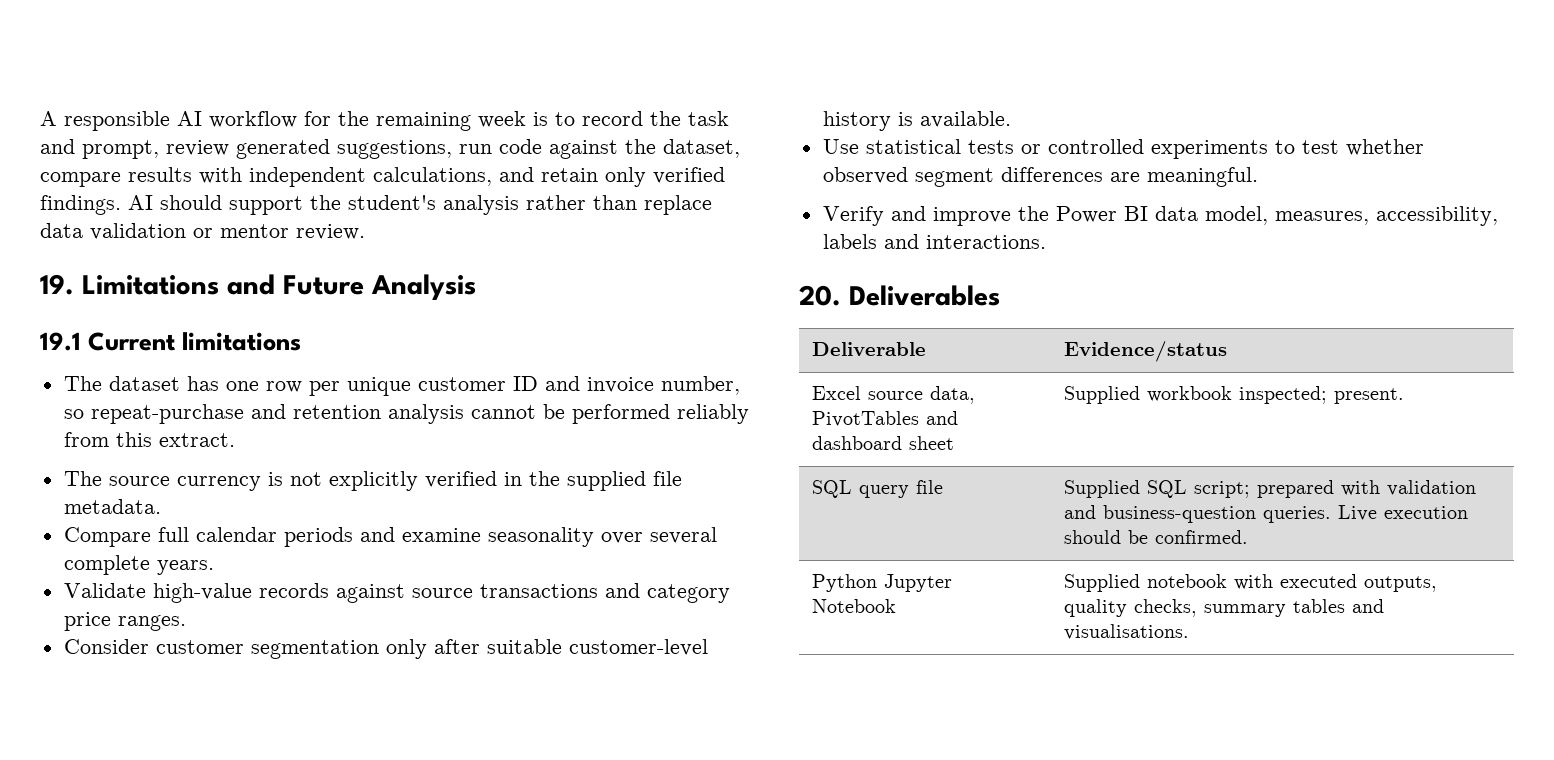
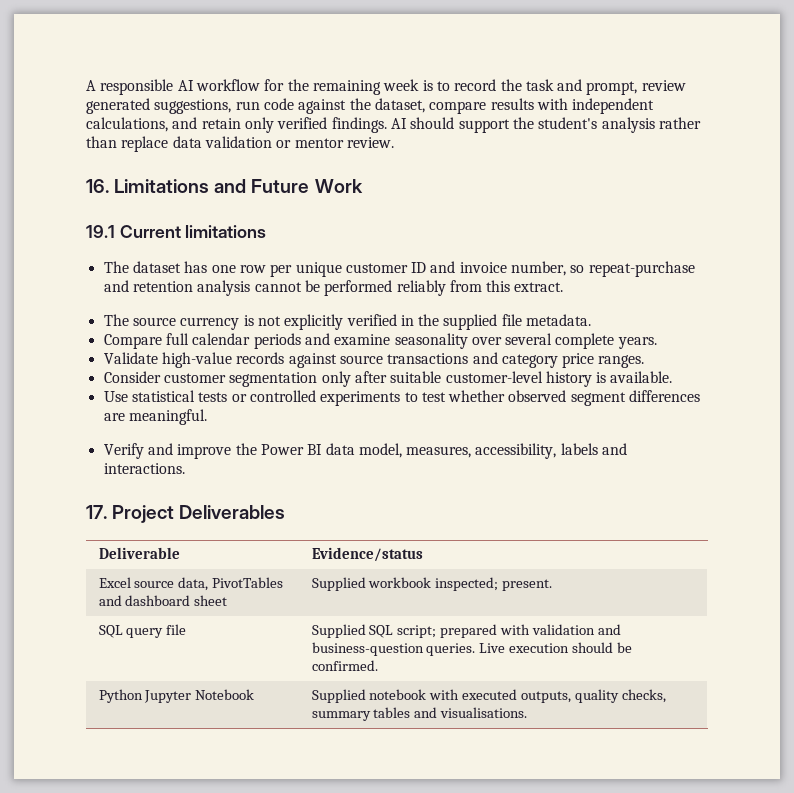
- 19. Limitations and Future Analysis
+ 16. Limitations and Future Work
- 20. Deliverables
+ 17. Project Deliverables

